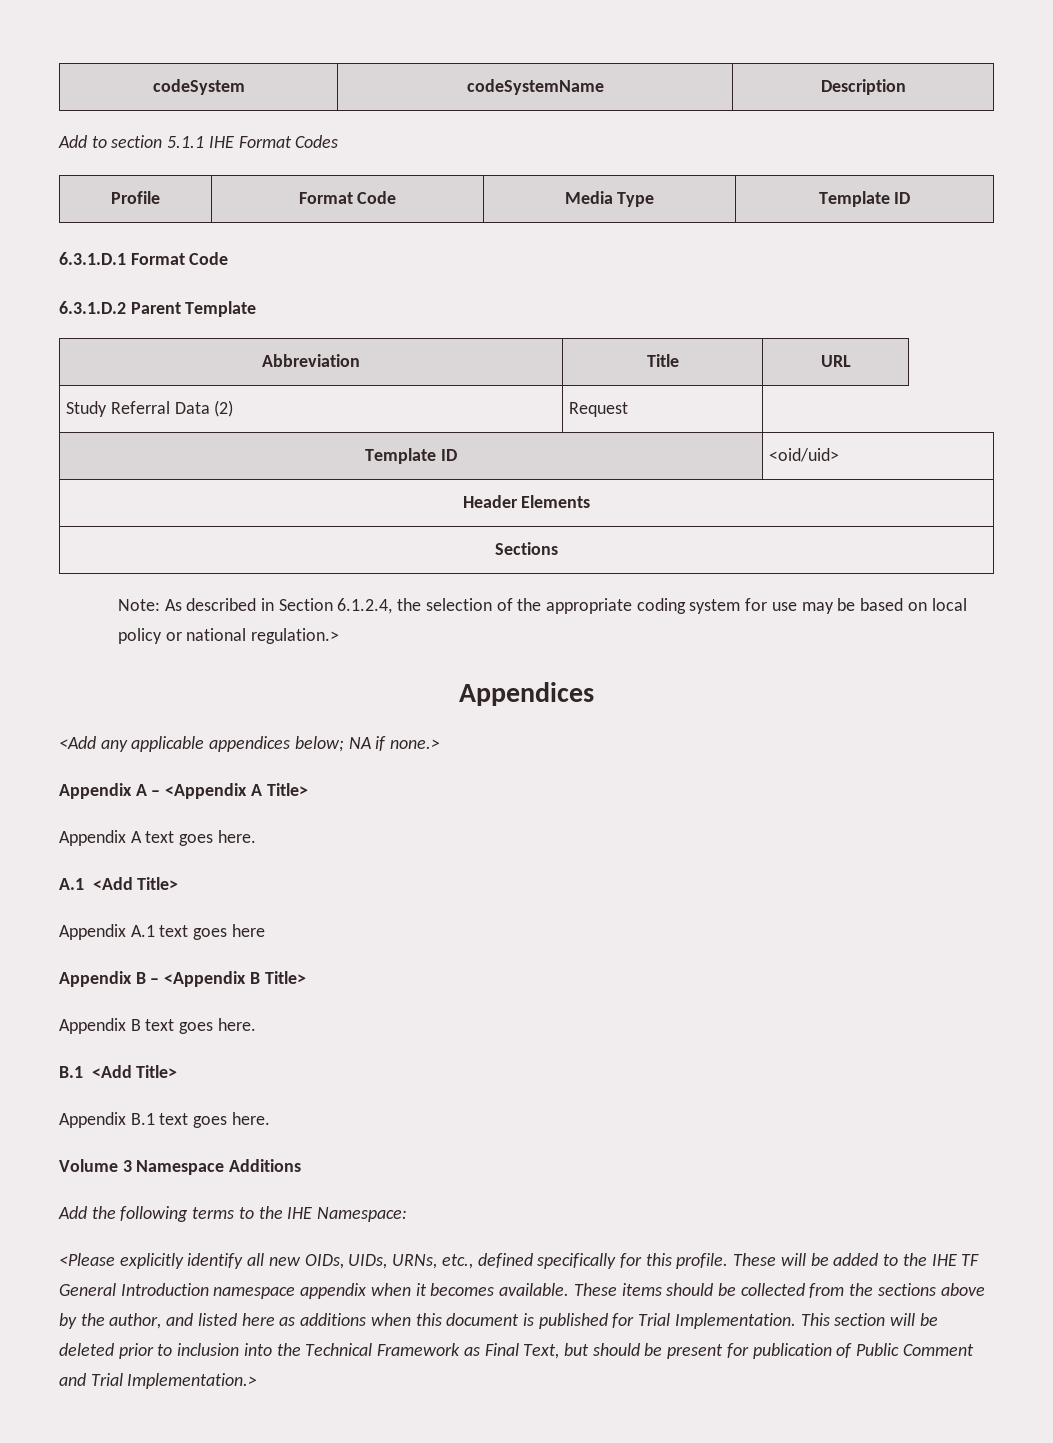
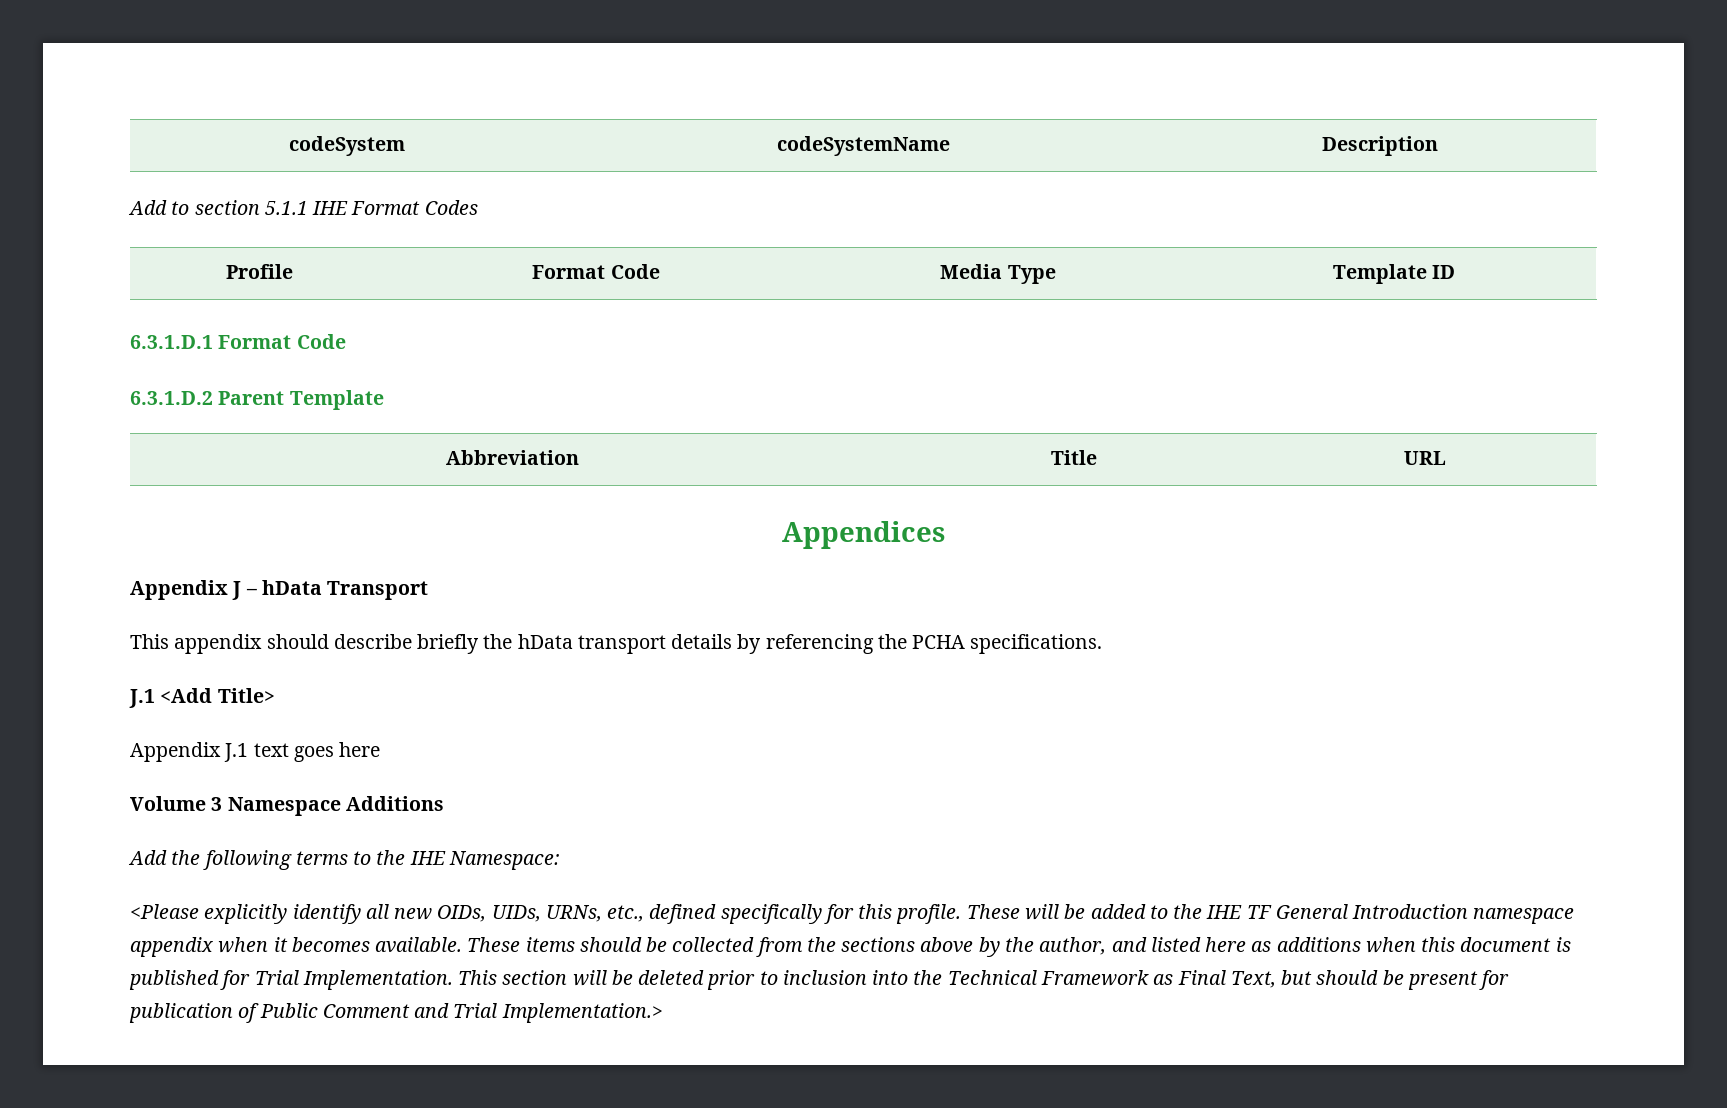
- Study Referral Data (2) | Request
- Template ID | <oid/uid>
- Header Elements
- Sections
- Note: As described in Section 6.1.2.4, the selection of the appropriate coding system for use may be based on local policy or national regulation.>
  Appendices
- <Add any applicable appendices below; NA if none.>
- Appendix A – <Appendix A Title>
- Appendix A text goes here.
- A.1 <Add Title>
- Appendix A.1 text goes here
+ Appendix J – hData Transport
+ This appendix should describe briefly the hData transport details by referencing the PCHA specifications.
+ J.1 <Add Title>
+ Appendix J.1 text goes here
- Appendix B – <Appendix B Title>
- Appendix B text goes here.
- B.1 <Add Title>
- Appendix B.1 text goes here.

